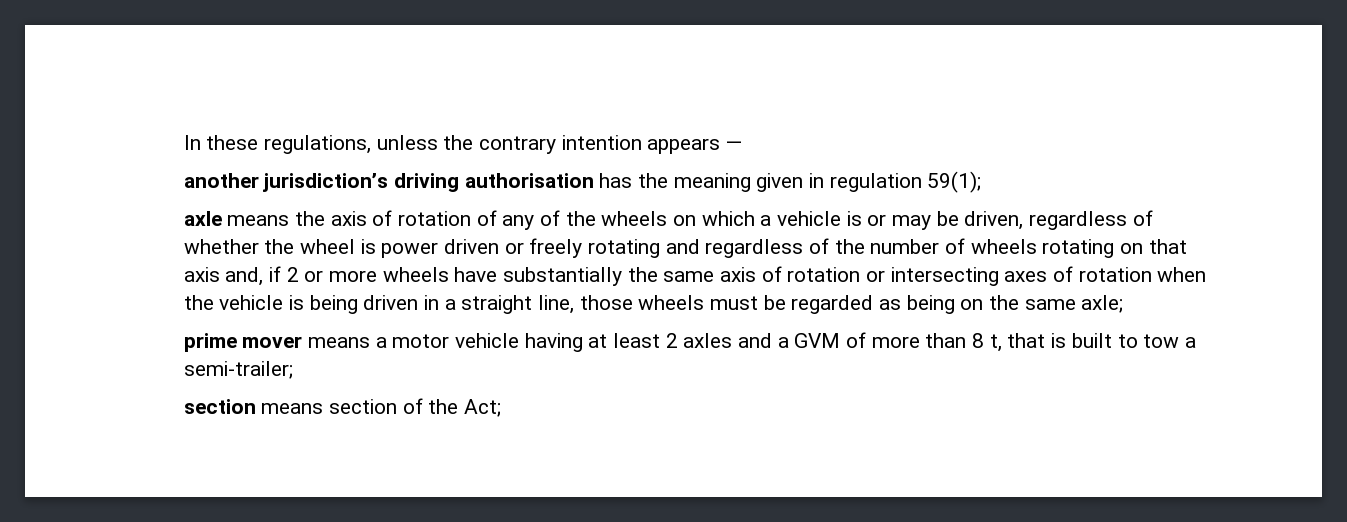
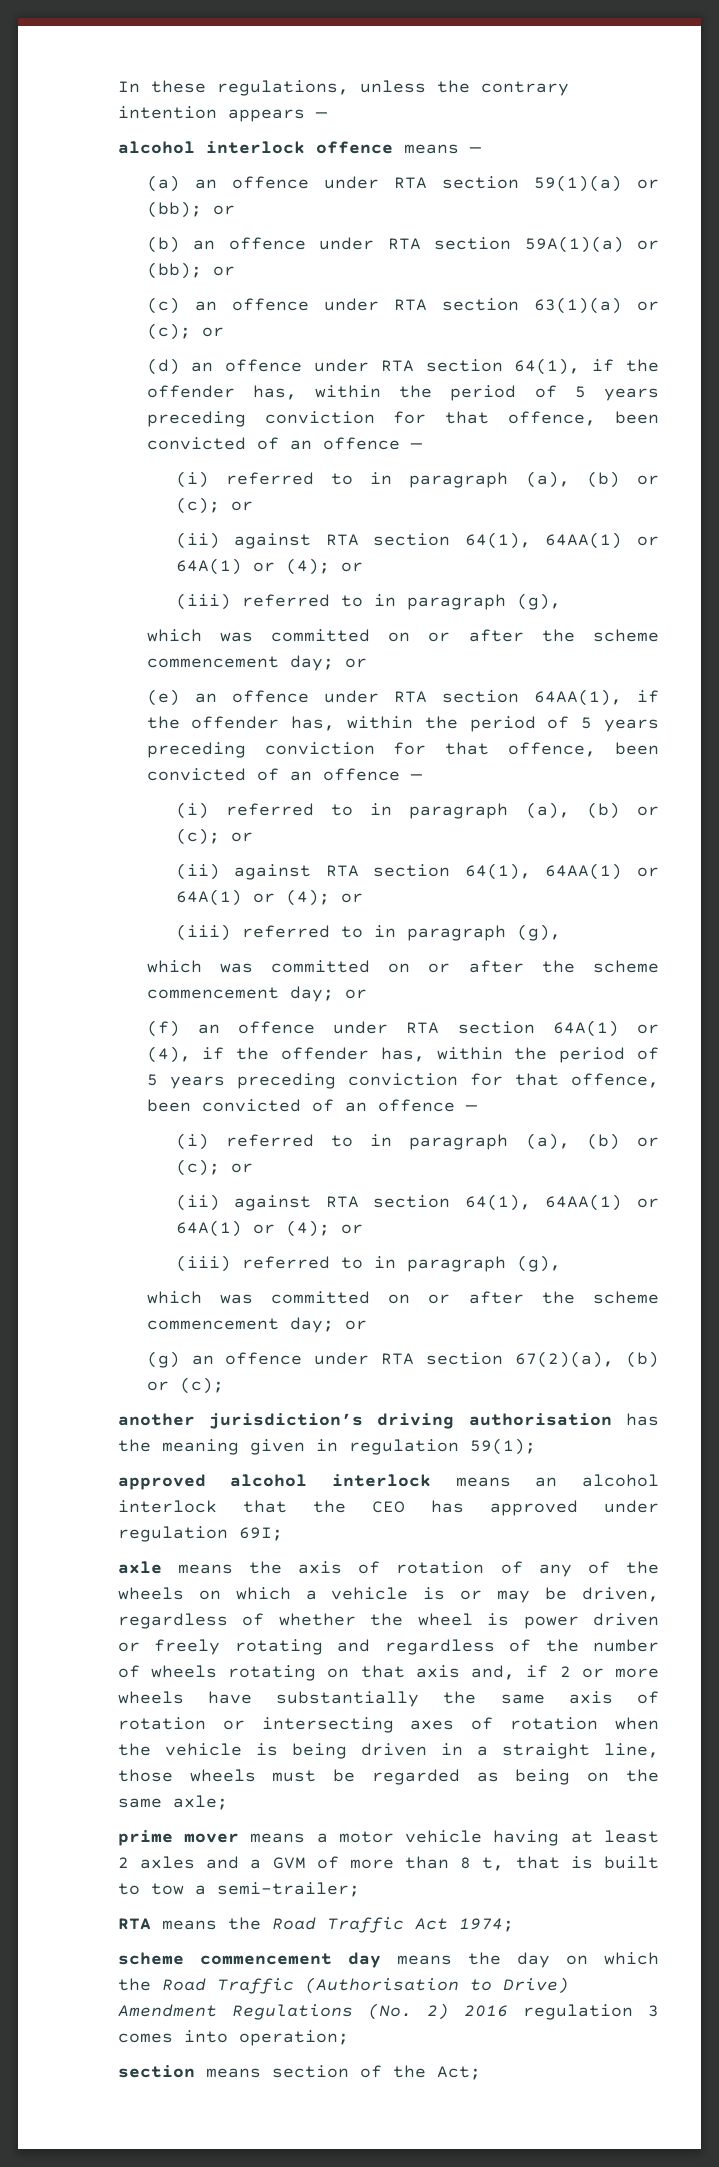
+ alcohol interlock offence means —
+ (a) an offence under RTA section 59(1)(a) or (bb); or
+ (b) an offence under RTA section 59A(1)(a) or (bb); or
+ (c) an offence under RTA section 63(1)(a) or (c); or
+ (d) an offence under RTA section 64(1), if the offender has, within the period of 5 years preceding conviction for that offence, been convicted of an offence —
+ (i) referred to in paragraph (a), (b) or (c); or
+ (ii) against RTA section 64(1), 64AA(1) or 64A(1) or (4); or
+ (iii) referred to in paragraph (g),
+ which was committed on or after the scheme commencement day; or
+ (e) an offence under RTA section 64AA(1), if the offender has, within the period of 5 years preceding conviction for that offence, been convicted of an offence —
+ (i) referred to in paragraph (a), (b) or (c); or
+ (ii) against RTA section 64(1), 64AA(1) or 64A(1) or (4); or
+ (iii) referred to in paragraph (g),
+ which was committed on or after the scheme commencement day; or
+ (f) an offence under RTA section 64A(1) or (4), if the offender has, within the period of 5 years preceding conviction for that offence, been convicted of an offence —
+ (i) referred to in paragraph (a), (b) or (c); or
+ (ii) against RTA section 64(1), 64AA(1) or 64A(1) or (4); or
+ (iii) referred to in paragraph (g),
+ which was committed on or after the scheme commencement day; or
+ (g) an offence under RTA section 67(2)(a), (b) or (c);
+ approved alcohol interlock means an alcohol interlock that the CEO has approved under regulation 69I;
+ RTA means the Road Traffic Act 1974;
+ scheme commencement day means the day on which the Road Traffic (Authorisation to Drive) Amendment Regulations (No. 2) 2016 regulation 3 comes into operation;

